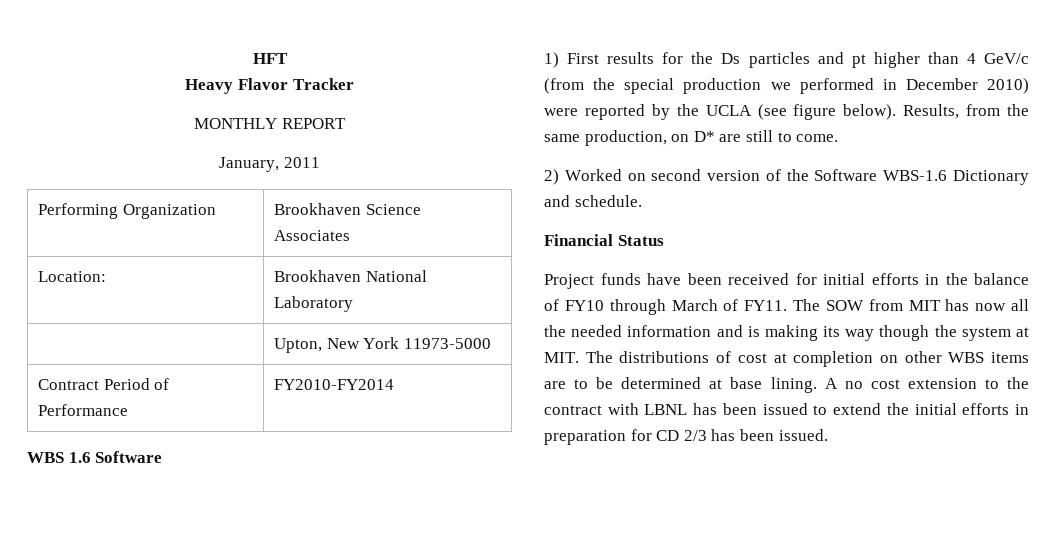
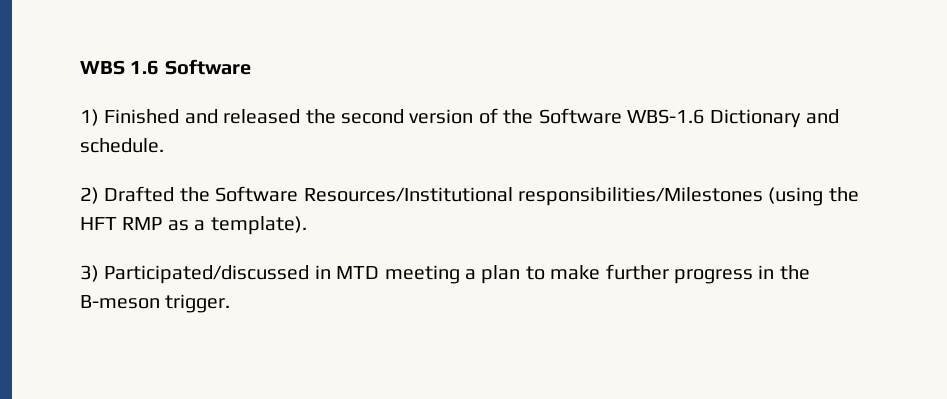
- HFT
- Heavy Flavor Tracker
- MONTHLY REPORT
- January, 2011
- Performing Organization | Brookhaven Science Associates
- Location: | Brookhaven National Laboratory
- | Upton, New York 11973-5000
- Contract Period of Performance | FY2010-FY2014
  WBS 1.6 Software
- 1) First results for the Ds particles and pt higher than 4 GeV/c (from the special production we performed in December 2010) were reported by the UCLA (see figure below). Results, from the same production, on D* are still to come.
- 2) Worked on second version of the Software WBS-1.6 Dictionary and schedule.
+ 1) Finished and released the second version of the Software WBS-1.6 Dictionary and schedule.
- Financial Status
- Project funds have been received for initial efforts in the balance of FY10 through March of FY11. The SOW from MIT has now all the needed information and is making its way though the system at MIT. The distributions of cost at completion on other WBS items are to be determined at base lining. A no cost extension to the contract with LBNL has been issued to extend the initial efforts in preparation for CD 2/3 has been issued.
+ 2) Drafted the Software Resources/Institutional responsibilities/Milestones (using the HFT RMP as a template).
+ 3) Participated/discussed in MTD meeting a plan to make further progress in the B-meson trigger.

